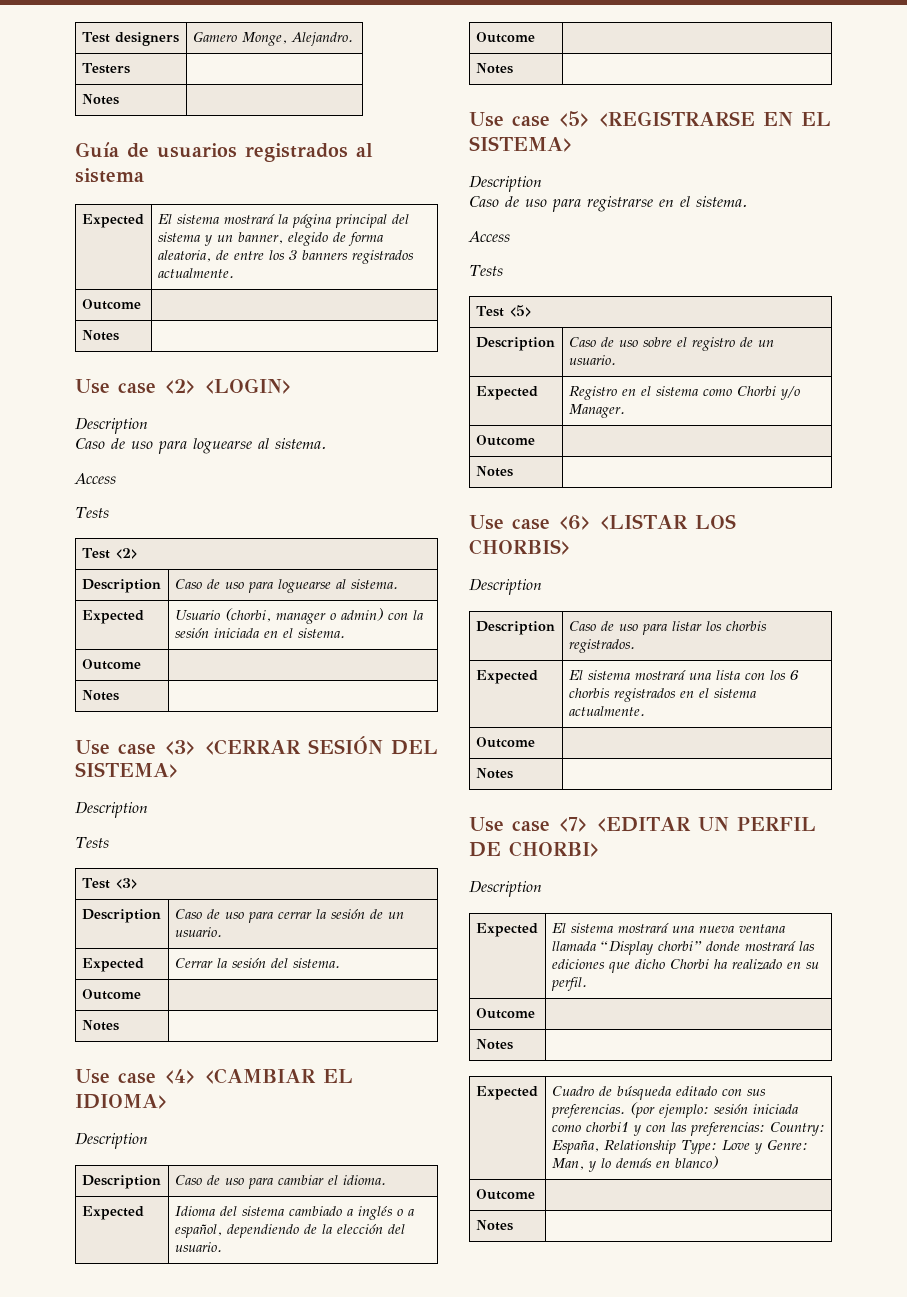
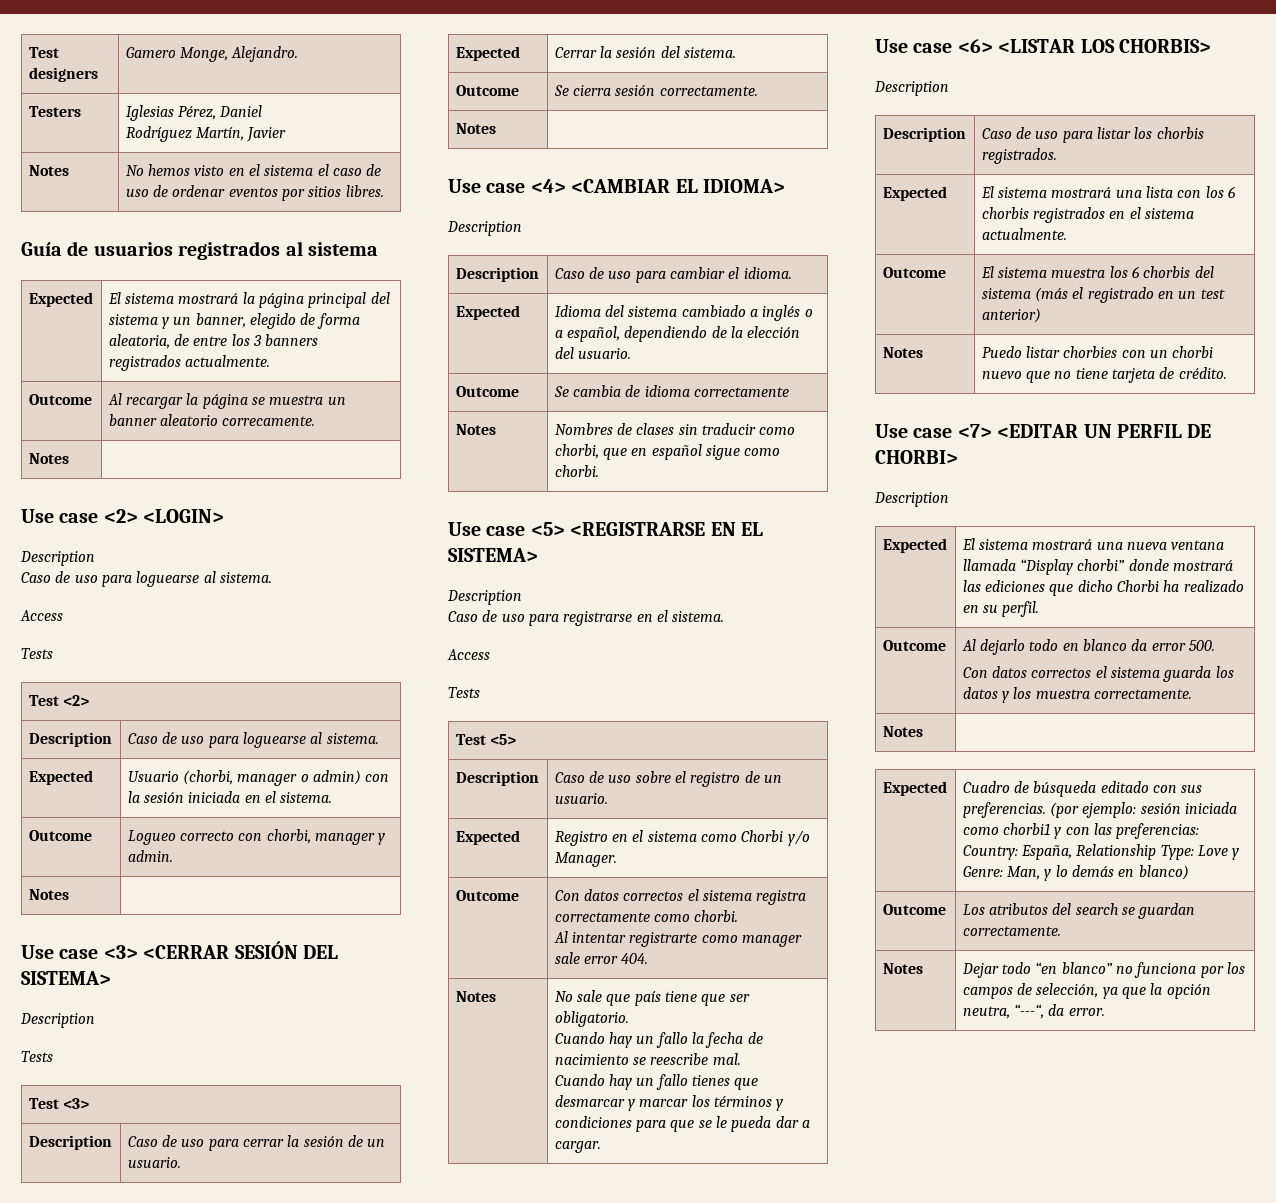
- Testers |
- Notes |
+ Testers | Iglesias Pérez, Daniel
+ Rodríguez Martín, Javier
+ Notes | No hemos visto en el sistema el caso de uso de ordenar eventos por sitios libres.
  Expected | El sistema mostrará la página principal del sistema y un banner, elegido de forma aleatoria, de entre los 3 banners registrados actualmente.
- Outcome |
+ Outcome | Al recargar la página se muestra un banner aleatorio correcamente.
  Expected | Usuario (chorbi, manager o admin) con la sesión iniciada en el sistema.
- Outcome |
+ Outcome | Logueo correcto con chorbi, manager y admin.
  Expected | Cerrar la sesión del sistema.
- Outcome |
+ Outcome | Se cierra sesión correctamente.
  Expected | Idioma del sistema cambiado a inglés o a español, dependiendo de la elección del usuario.
- Outcome |
- Notes |
+ Outcome | Se cambia de idioma correctamente
+ Notes | Nombres de clases sin traducir como chorbi, que en español sigue como chorbi.
  Expected | Registro en el sistema como Chorbi y/o Manager.
- Outcome |
- Notes |
+ Outcome | Con datos correctos el sistema registra correctamente como chorbi.
+ Al intentar registrarte como manager sale error 404.
+ Notes | No sale que país tiene que ser obligatorio.
+ Cuando hay un fallo la fecha de nacimiento se reescribe mal.
+ Cuando hay un fallo tienes que desmarcar y marcar los términos y condiciones para que se le pueda dar a cargar.
  Expected | El sistema mostrará una lista con los 6 chorbis registrados en el sistema actualmente.
- Outcome |
- Notes |
+ Outcome | El sistema muestra los 6 chorbis del sistema (más el registrado en un test anterior)
+ Notes | Puedo listar chorbies con un chorbi nuevo que no tiene tarjeta de crédito.
  Expected | El sistema mostrará una nueva ventana llamada “Display chorbi” donde mostrará las ediciones que dicho Chorbi ha realizado en su perfil.
- Outcome |
+ Outcome | Al dejarlo todo en blanco da error 500.
+ Con datos correctos el sistema guarda los datos y los muestra correctamente.
  Expected | Cuadro de búsqueda editado con sus preferencias. (por ejemplo: sesión iniciada como chorbi1 y con las preferencias: Country: España, Relationship Type: Love y Genre: Man, y lo demás en blanco)
- Outcome |
- Notes |
+ Outcome | Los atributos del search se guardan correctamente.
+ Notes | Dejar todo “en blanco” no funciona por los campos de selección, ya que la opción neutra, “---“, da error.

